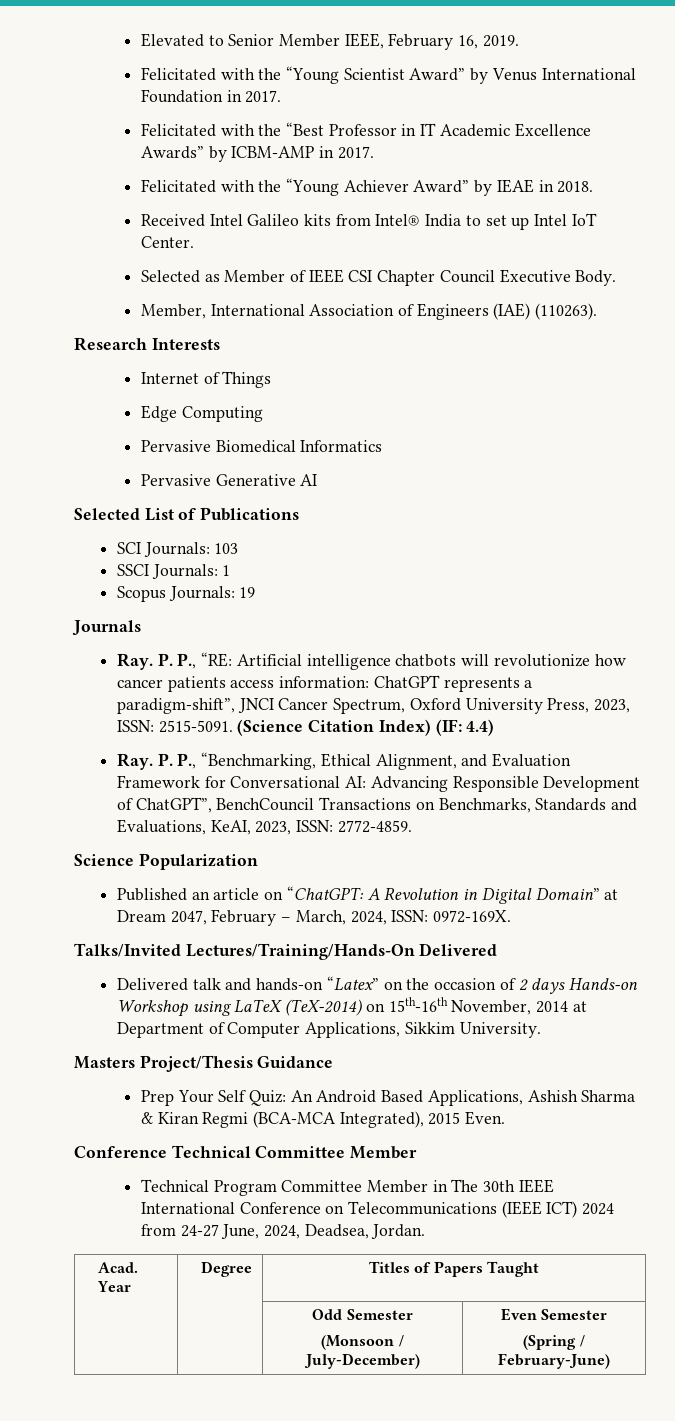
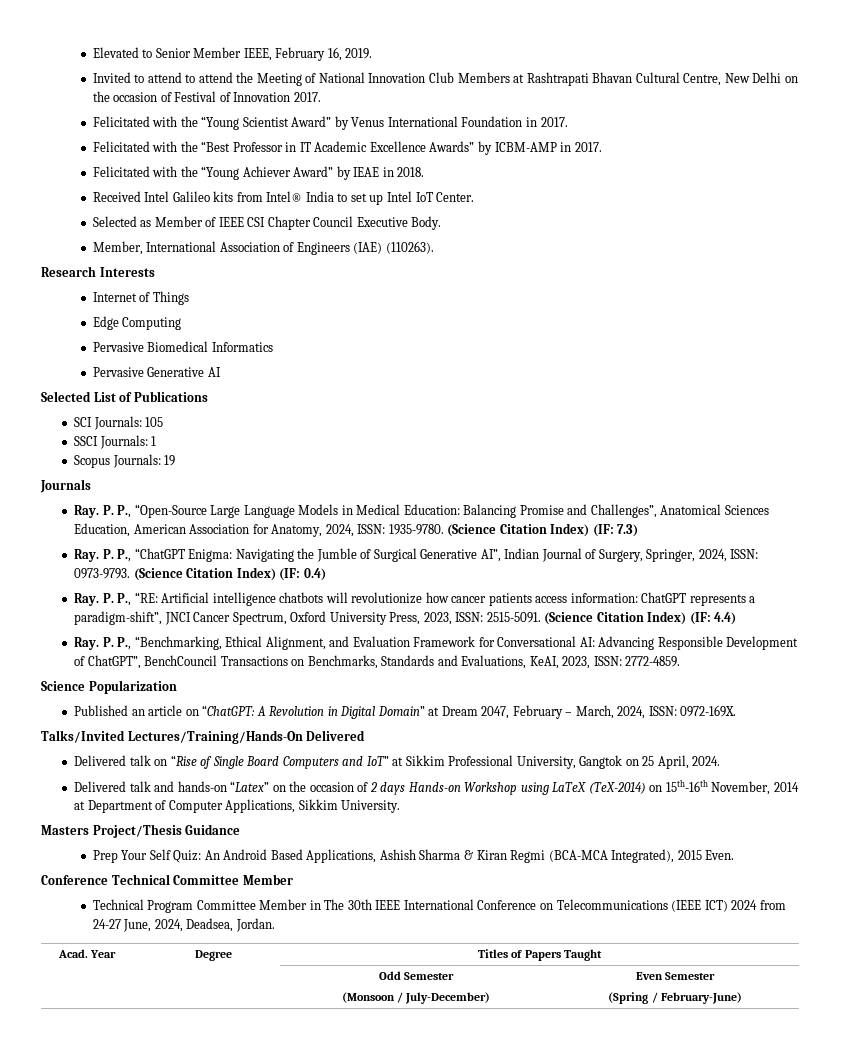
+ Invited to attend to attend the Meeting of National Innovation Club Members at Rashtrapati Bhavan Cultural Centre, New Delhi on the occasion of Festival of Innovation 2017.
- SCI Journals: 103
+ SCI Journals: 105
+ Ray. P. P., “Open-Source Large Language Models in Medical Education: Balancing Promise and Challenges”, Anatomical Sciences Education, American Association for Anatomy, 2024, ISSN: 1935-9780. (Science Citation Index) (IF: 7.3)
+ Ray. P. P., “ChatGPT Enigma: Navigating the Jumble of Surgical Generative AI”, Indian Journal of Surgery, Springer, 2024, ISSN: 0973-9793. (Science Citation Index) (IF: 0.4)
+ Delivered talk on “Rise of Single Board Computers and IoT” at Sikkim Professional University, Gangtok on 25 April, 2024.

